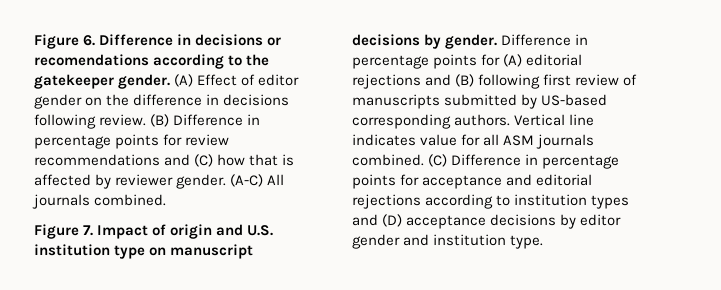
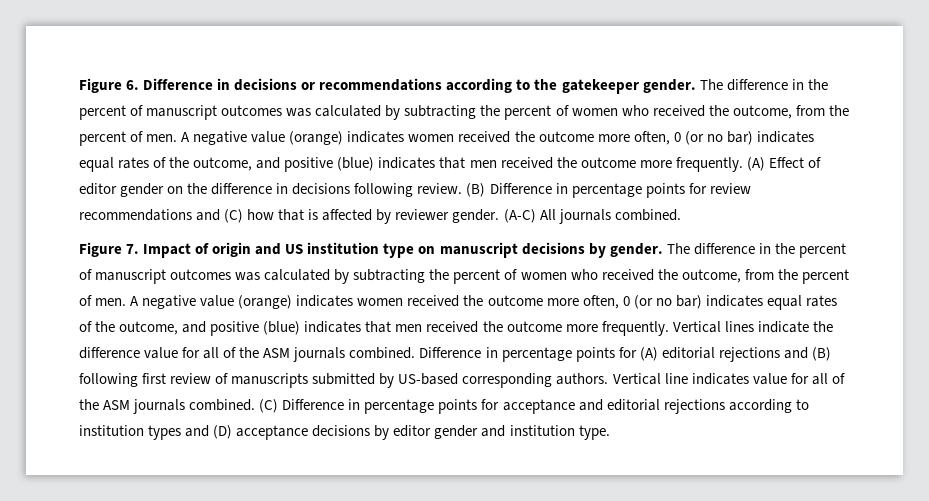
- Figure 6. Difference in decisions or recomendations according to the gatekeeper gender.
+ Figure 6. Difference in decisions or recommendations according to the gatekeeper gender. The difference in the percent of manuscript outcomes was calculated by subtracting the percent of women who received the outcome, from the percent of men. A negative value (orange) indicates women received the outcome more often, 0 (or no bar) indicates equal rates of the outcome, and positive (blue) indicates that men received the outcome more frequently.
- Figure 7. Impact of origin and U.S. institution type on manuscript decisions by gender.
+ Figure 7. Impact of origin and US institution type on manuscript decisions by gender.
+ The difference in the percent of manuscript outcomes was calculated by subtracting the percent of women who received the outcome, from the percent of men. A negative value (orange) indicates women received the outcome more often, 0 (or no bar) indicates equal rates of the outcome, and positive (blue) indicates that men received the outcome more frequently. Vertical lines indicate the difference value for all of the ASM journals combined.
- Vertical line indicates value for all ASM journals combined.
+ Vertical line indicates value for all of the ASM journals combined.

